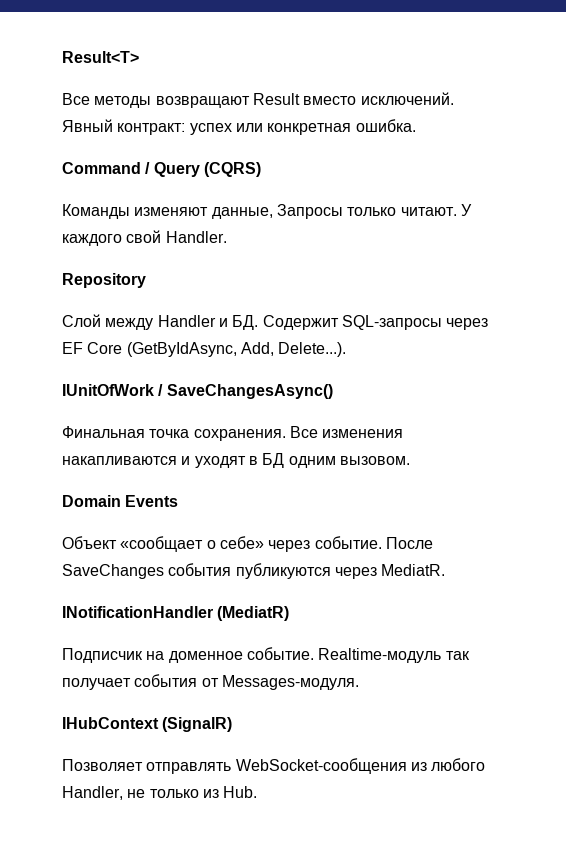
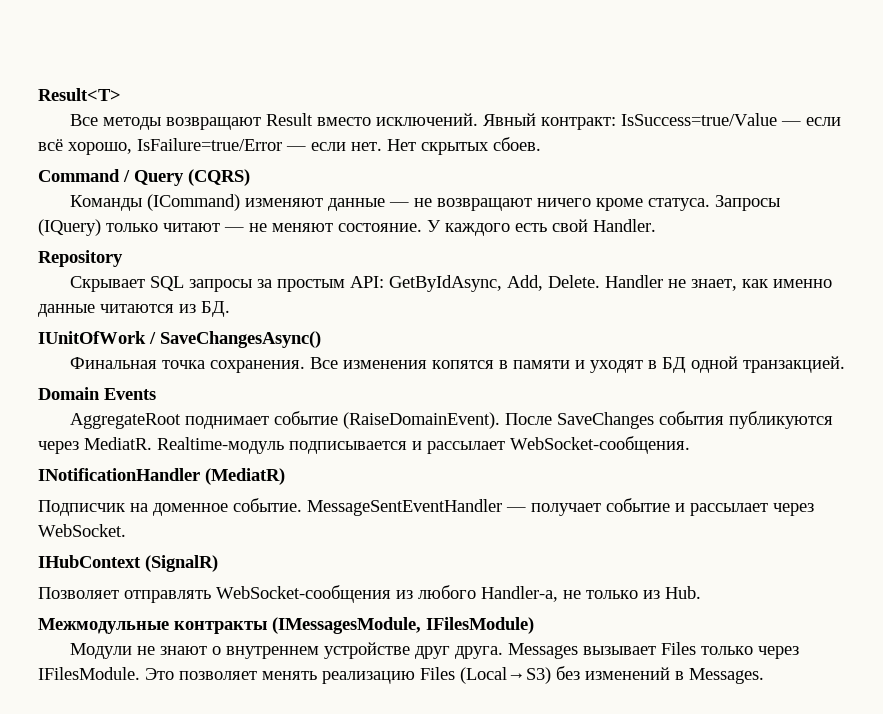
- Явный контракт: успех или конкретная ошибка.
+ Явный контракт: IsSuccess=true/Value — если всё хорошо, IsFailure=true/Error — если нет. Нет скрытых сбоев.
- Команды изменяют данные, Запросы только читают.
+ Команды (ICommand) изменяют данные — не возвращают ничего кроме статуса. Запросы (IQuery) только читают — не меняют состояние.
- У каждого свой Handler.
+ У каждого есть свой Handler.
- Слой между Handler и БД. Содержит SQL-запросы через EF Core (GetByIdAsync, Add, Delete...).
+ Скрывает SQL запросы за простым API: GetByIdAsync, Add, Delete. Handler не знает, как именно данные читаются из БД.
- Все изменения накапливаются и уходят в БД одним вызовом.
+ Все изменения копятся в памяти и уходят в БД одной транзакцией.
- Объект «сообщает о себе» через событие.
+ AggregateRoot поднимает событие (RaiseDomainEvent).
+ Realtime-модуль подписывается и рассылает WebSocket-сообщения.
- Realtime-модуль так получает события от Messages-модуля.
+ MessageSentEventHandler — получает событие и рассылает через WebSocket.
- Позволяет отправлять WebSocket-сообщения из любого Handler, не только из Hub.
+ Позволяет отправлять WebSocket-сообщения из любого Handler-а, не только из Hub.
+ Межмодульные контракты (IMessagesModule, IFilesModule)
+ Модули не знают о внутреннем устройстве друг друга. Messages вызывает Files только через IFilesModule. Это позволяет менять реализацию Files (Local→S3) без изменений в Messages.

